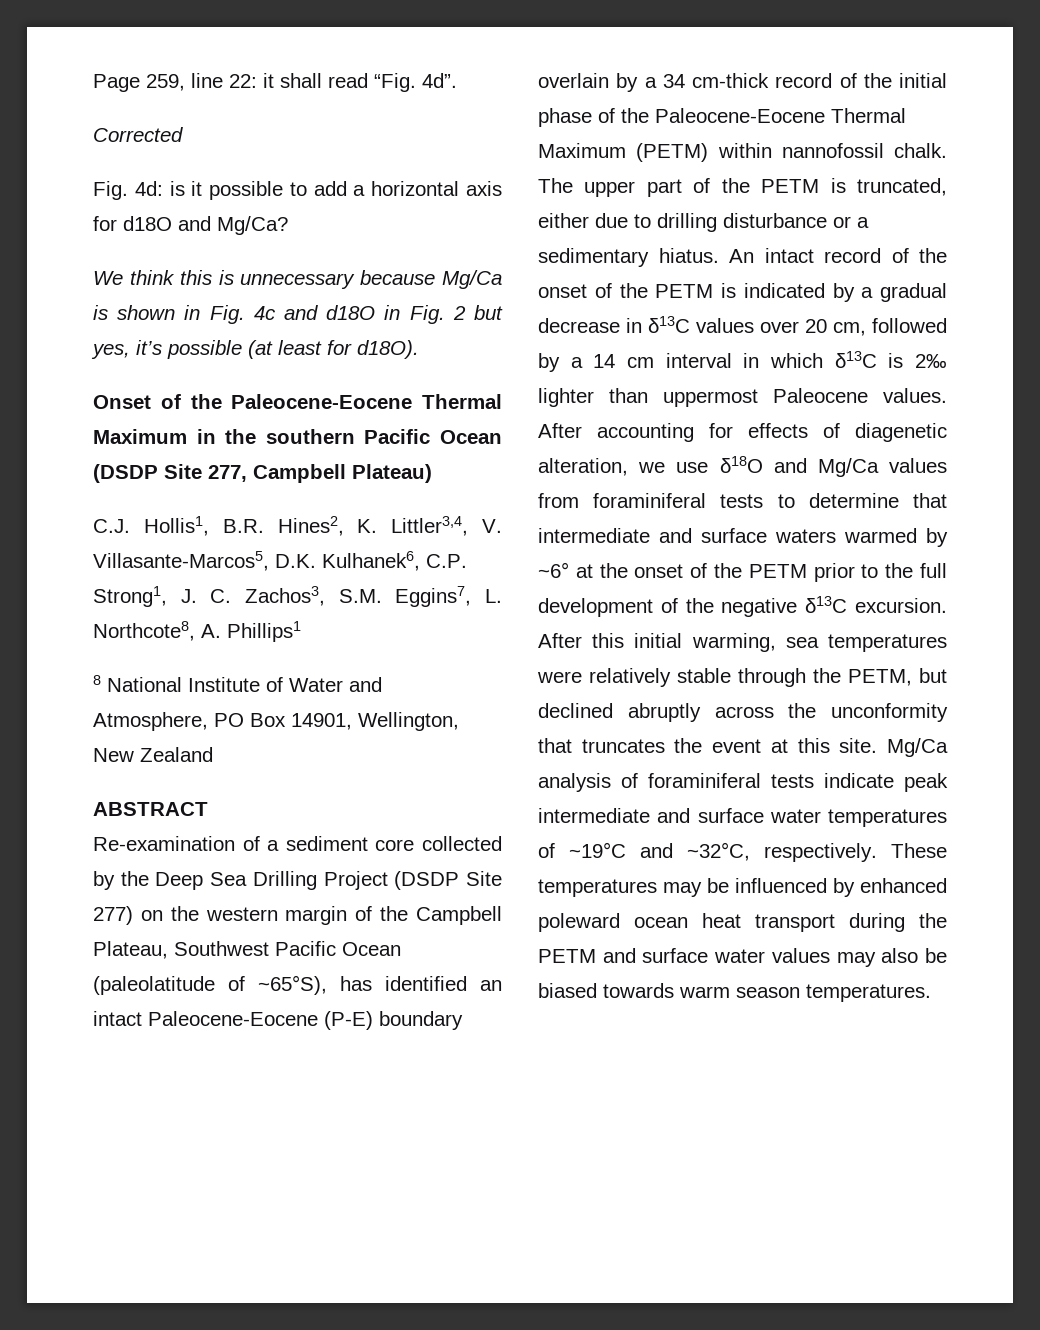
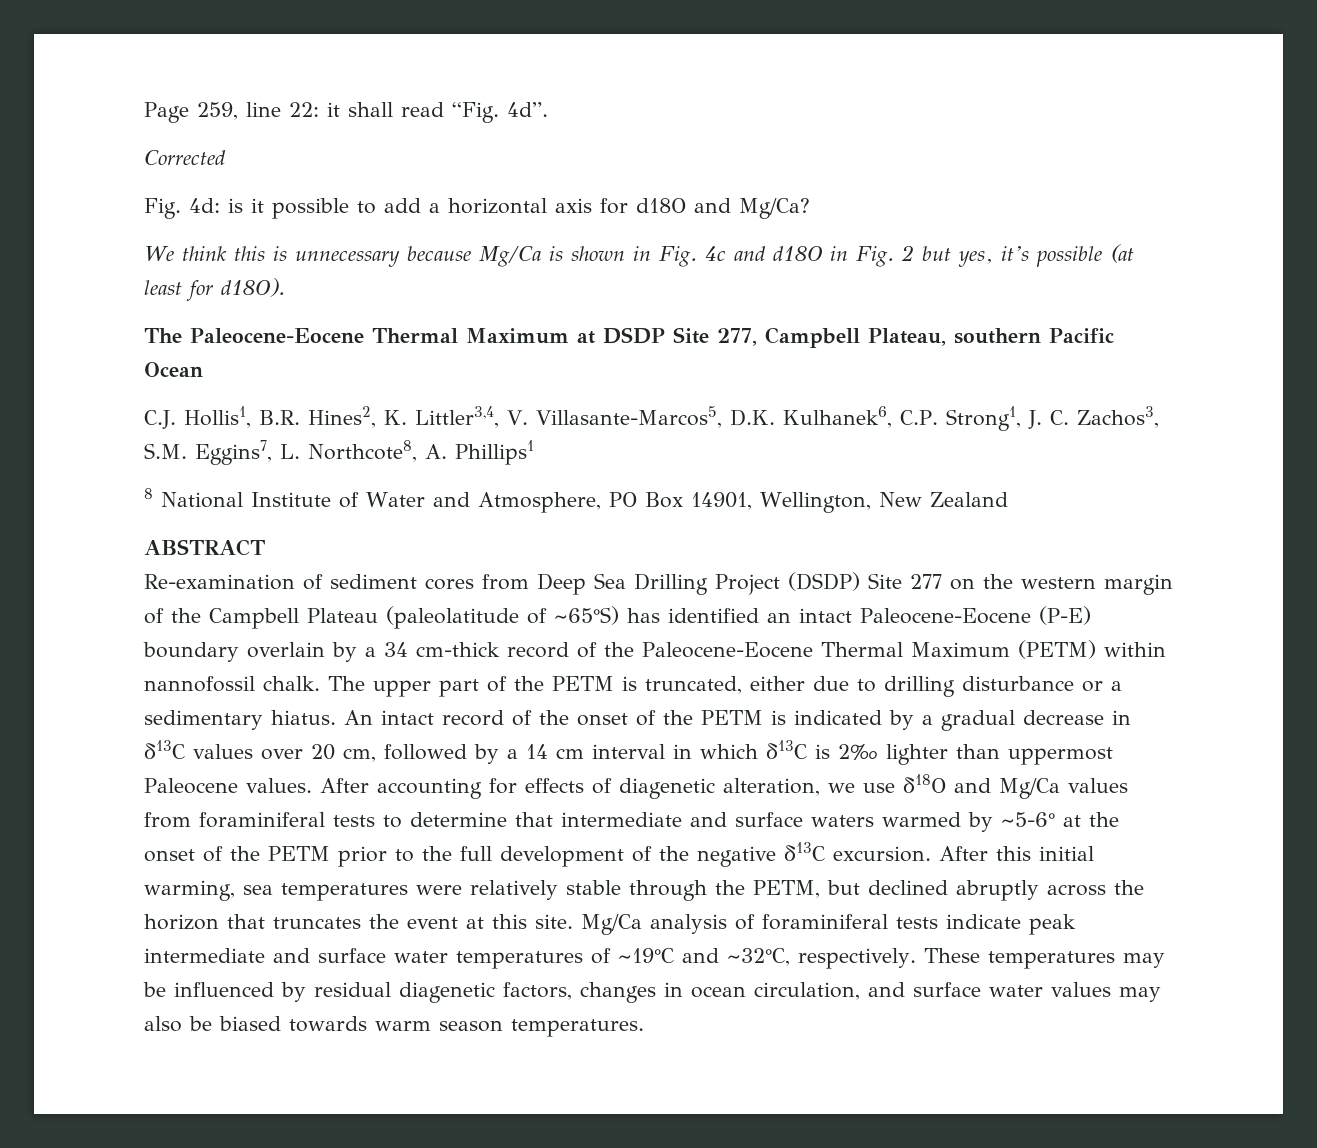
- Onset of the Paleocene-Eocene Thermal Maximum in the southern Pacific Ocean (DSDP Site 277, Campbell Plateau)
+ The Paleocene-Eocene Thermal Maximum at DSDP Site 277, Campbell Plateau, southern Pacific Ocean
- Re-examination of a sediment core collected by the Deep Sea Drilling Project (DSDP Site 277) on the western margin of the Campbell Plateau, Southwest Pacific Ocean (paleolatitude of ~65°S), has identified an intact Paleocene-Eocene (P-E) boundary overlain by a 34 cm-thick record of the initial phase of the Paleocene-Eocene Thermal Maximum (PETM) within nannofossil chalk.
+ Re-examination of sediment cores from Deep Sea Drilling Project (DSDP) Site 277 on the western margin of the Campbell Plateau (paleolatitude of ~65°S) has identified an intact Paleocene-Eocene (P-E) boundary overlain by a 34 cm-thick record of the Paleocene-Eocene Thermal Maximum (PETM) within nannofossil chalk.
- After accounting for effects of diagenetic alteration, we use δ18O and Mg/Ca values from foraminiferal tests to determine that intermediate and surface waters warmed by ~6° at the onset of the PETM prior to the full development of the negative δ13C excursion.
+ After accounting for effects of diagenetic alteration, we use δ18O and Mg/Ca values from foraminiferal tests to determine that intermediate and surface waters warmed by ~5-6° at the onset of the PETM prior to the full development of the negative δ13C excursion.
- After this initial warming, sea temperatures were relatively stable through the PETM, but declined abruptly across the unconformity that truncates the event at this site.
+ After this initial warming, sea temperatures were relatively stable through the PETM, but declined abruptly across the horizon that truncates the event at this site.
- These temperatures may be influenced by enhanced poleward ocean heat transport during the PETM and surface water values may also be biased towards warm season temperatures.
+ These temperatures may be influenced by residual diagenetic factors, changes in ocean circulation, and surface water values may also be biased towards warm season temperatures.

